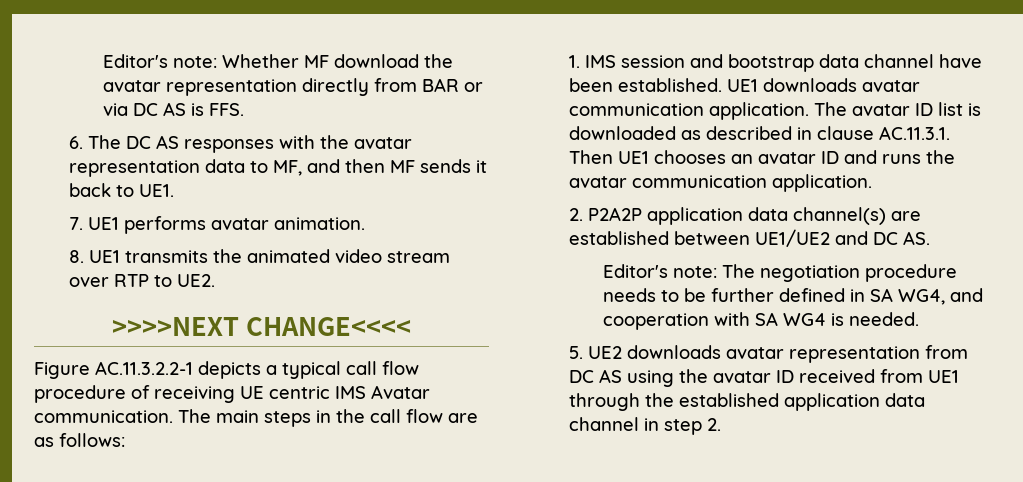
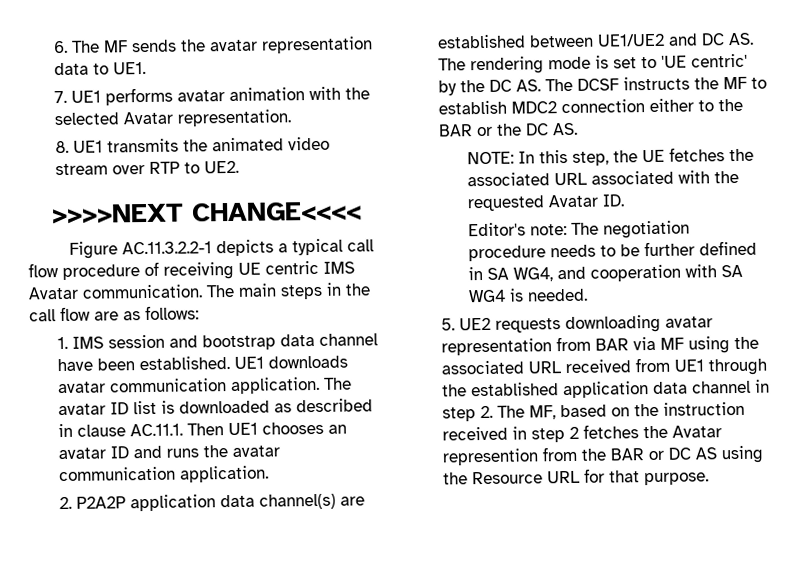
- Editor's note: Whether MF download the avatar representation directly from BAR or via DC AS is FFS.
- 6. The DC AS responses with the avatar representation data to MF, and then MF sends it back to UE1.
+ 6. The MF sends the avatar representation data to UE1.
- 7. UE1 performs avatar animation.
+ 7. UE1 performs avatar animation with the selected Avatar representation.
- The avatar ID list is downloaded as described in clause AC.11.3.1. Then UE1 chooses an avatar ID and runs the avatar communication application.
+ The avatar ID list is downloaded as described in clause AC.11.1. Then UE1 chooses an avatar ID and runs the avatar communication application.
- 2. P2A2P application data channel(s) are established between UE1/UE2 and DC AS.
+ 2. P2A2P application data channel(s) are established between UE1/UE2 and DC AS. The rendering mode is set to 'UE centric' by the DC AS. The DCSF instructs the MF to establish MDC2 connection either to the BAR or the DC AS.
+ NOTE: In this step, the UE fetches the associated URL associated with the requested Avatar ID.
- 5. UE2 downloads avatar representation from DC AS using the avatar ID received from UE1 through the established application data channel in step 2.
+ 5. UE2 requests downloading avatar representation from BAR via MF using the associated URL received from UE1 through the established application data channel in step 2. The MF, based on the instruction received in step 2 fetches the Avatar represention from the BAR or DC AS using the Resource URL for that purpose.

